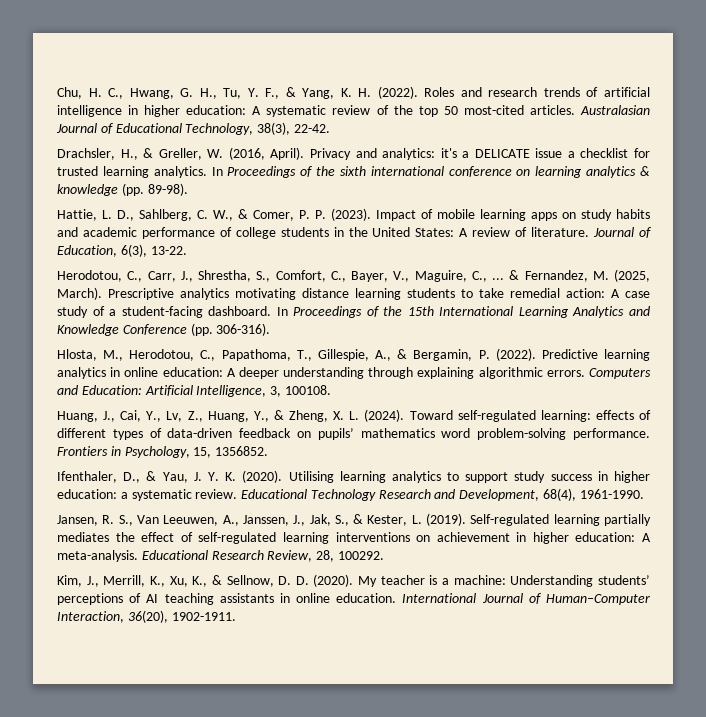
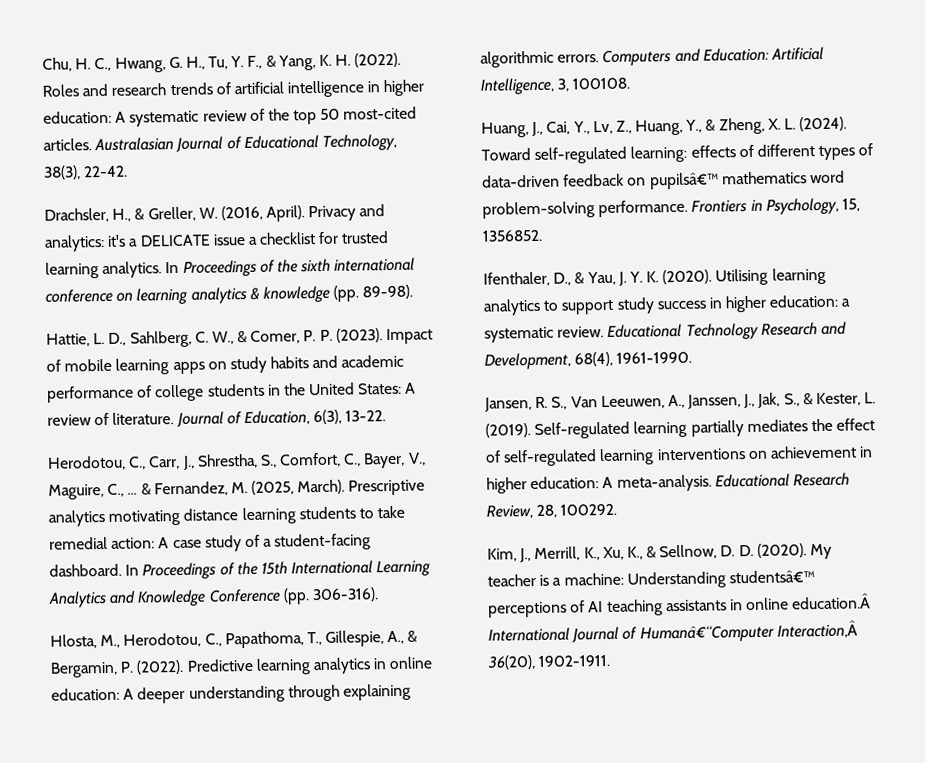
- Toward self-regulated learning: effects of different types of data-driven feedback on pupils’ mathematics word problem-solving performance.
+ Toward self-regulated learning: effects of different types of data-driven feedback on pupilsâ€™ mathematics word problem-solving performance.
- My teacher is a machine: Understanding students’ perceptions of AI teaching assistants in online education. International Journal of Human–Computer Interaction, 36(20), 1902-1911.
+ My teacher is a machine: Understanding studentsâ€™ perceptions of AI teaching assistants in online education.Â International Journal of Humanâ€“Computer Interaction,Â 36(20), 1902-1911.

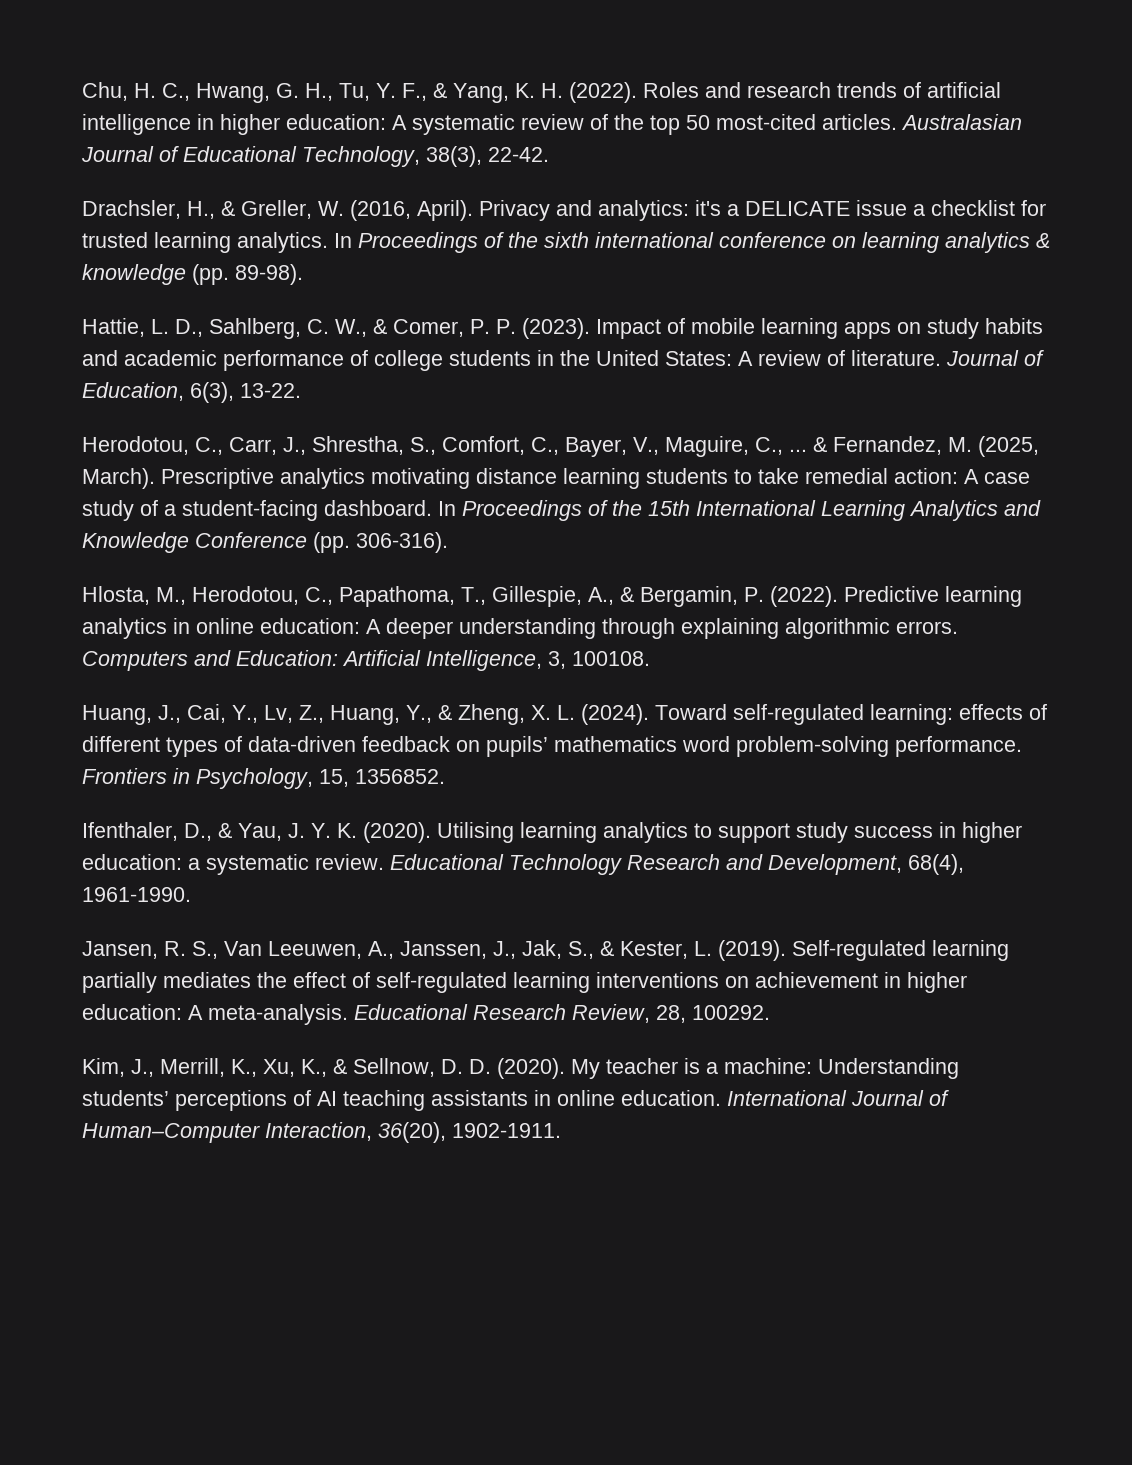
- Toward self-regulated learning: effects of different types of data-driven feedback on pupilsâ€™ mathematics word problem-solving performance.
+ Toward self-regulated learning: effects of different types of data-driven feedback on pupils’ mathematics word problem-solving performance.
- My teacher is a machine: Understanding studentsâ€™ perceptions of AI teaching assistants in online education.Â International Journal of Humanâ€“Computer Interaction,Â 36(20), 1902-1911.
+ My teacher is a machine: Understanding students’ perceptions of AI teaching assistants in online education. International Journal of Human–Computer Interaction, 36(20), 1902-1911.

